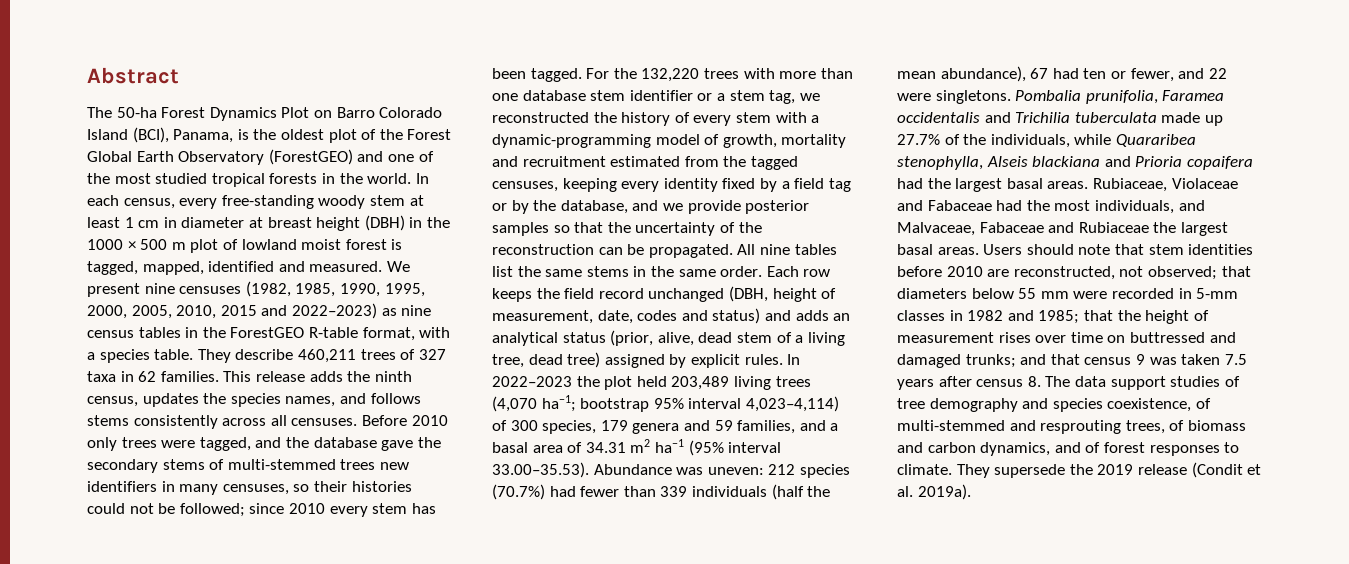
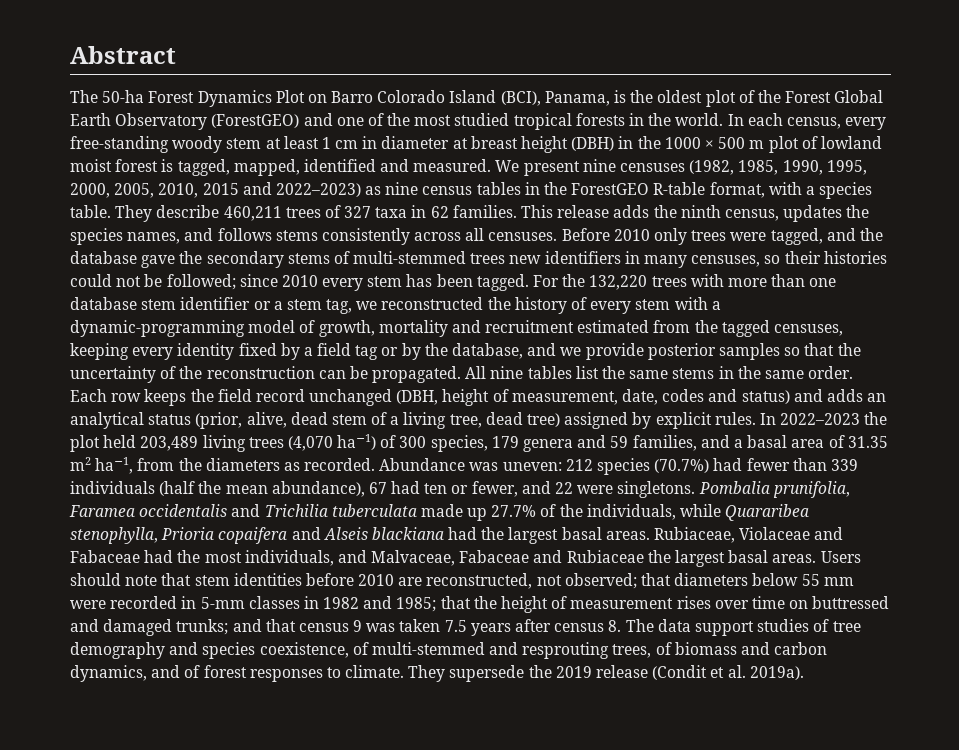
- In 2022–2023 the plot held 203,489 living trees (4,070 ha−1; bootstrap 95% interval 4,023–4,114) of 300 species, 179 genera and 59 families, and a basal area of 34.31 m2 ha−1 (95% interval 33.00–35.53). Abundance was uneven: 212 species (70.7%) had fewer than 339 individuals (half the mean abundance), 67 had ten or fewer, and 22 were singletons.
+ In 2022–2023 the plot held 203,489 living trees (4,070 ha−1) of 300 species, 179 genera and 59 families, and a basal area of 31.35 m2 ha−1, from the diameters as recorded. Abundance was uneven: 212 species (70.7%) had fewer than 339 individuals (half the mean abundance), 67 had ten or fewer, and 22 were singletons.
- Pombalia prunifolia, Faramea occidentalis and Trichilia tuberculata made up 27.7% of the individuals, while Quararibea stenophylla, Alseis blackiana and Prioria copaifera had the largest basal areas.
+ Pombalia prunifolia, Faramea occidentalis and Trichilia tuberculata made up 27.7% of the individuals, while Quararibea stenophylla, Prioria copaifera and Alseis blackiana had the largest basal areas.

